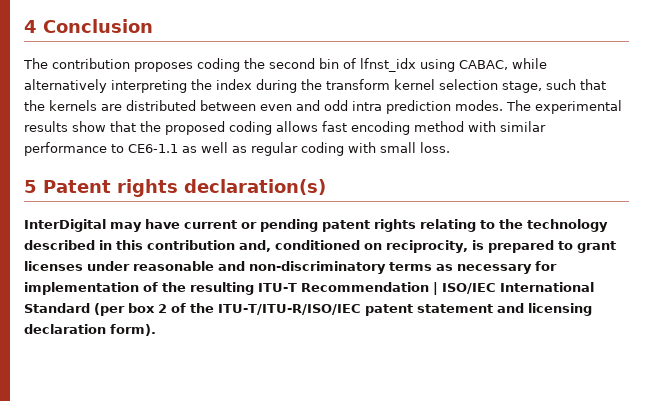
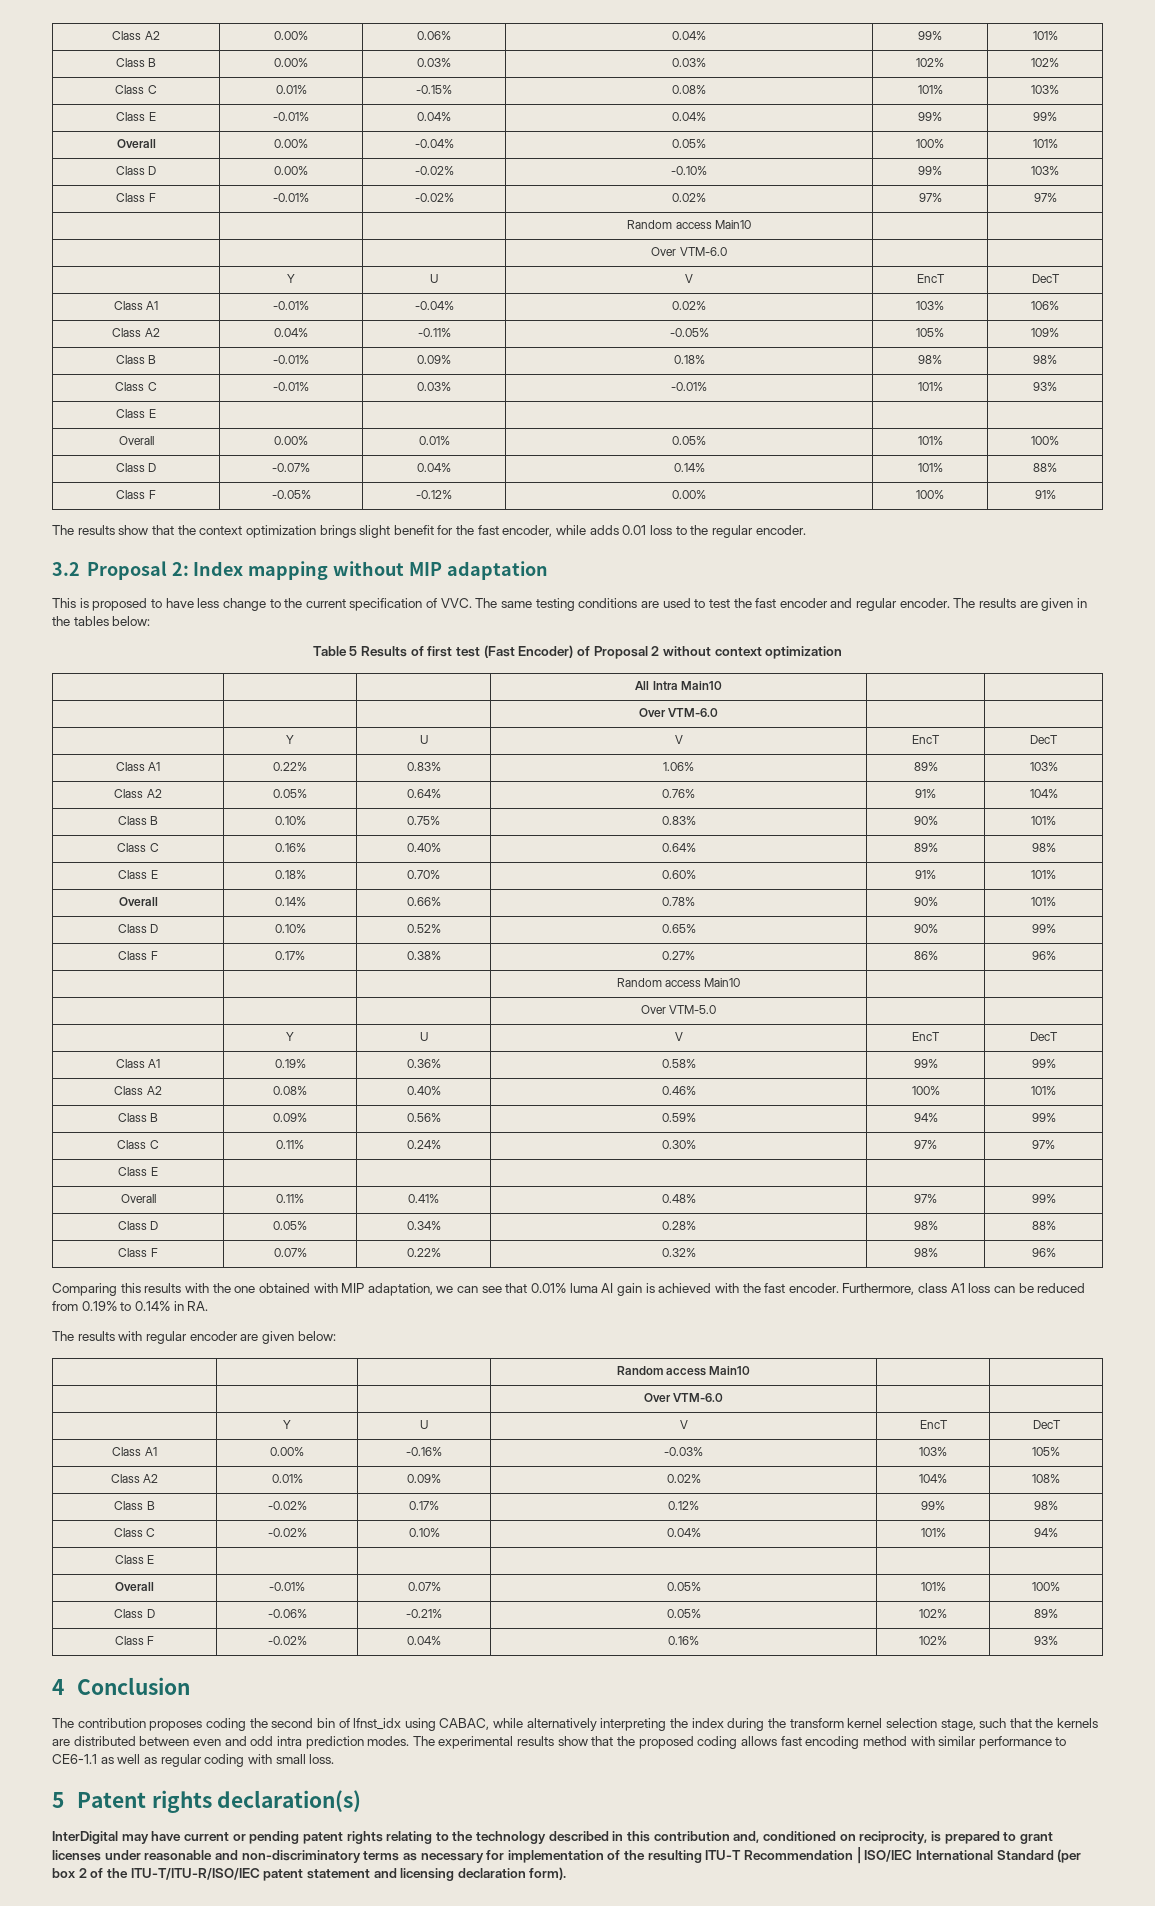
+ Class A2 | 0.00% | 0.06% | 0.04% | 99% | 101%
+ Class B | 0.00% | 0.03% | 0.03% | 102% | 102%
+ Class C | 0.01% | -0.15% | 0.08% | 101% | 103%
+ Class E | -0.01% | 0.04% | 0.04% | 99% | 99%
+ Overall | 0.00% | -0.04% | 0.05% | 100% | 101%
+ Class D | 0.00% | -0.02% | -0.10% | 99% | 103%
+ Class F | -0.01% | -0.02% | 0.02% | 97% | 97%
+ | | | Random access Main10 | |
+ | | | Over VTM-6.0 | |
+ | Y | U | V | EncT | DecT
+ Class A1 | -0.01% | -0.04% | 0.02% | 103% | 106%
+ Class A2 | 0.04% | -0.11% | -0.05% | 105% | 109%
+ Class B | -0.01% | 0.09% | 0.18% | 98% | 98%
+ Class C | -0.01% | 0.03% | -0.01% | 101% | 93%
+ Class E | | | | |
+ Overall | 0.00% | 0.01% | 0.05% | 101% | 100%
+ Class D | -0.07% | 0.04% | 0.14% | 101% | 88%
+ Class F | -0.05% | -0.12% | 0.00% | 100% | 91%
+ The results show that the context optimization brings slight benefit for the fast encoder, while adds 0.01 loss to the regular encoder.
+ 3.2 Proposal 2: Index mapping without MIP adaptation
+ This is proposed to have less change to the current specification of VVC. The same testing conditions are used to test the fast encoder and regular encoder. The results are given in the tables below:
+ Table 5 Results of first test (Fast Encoder) of Proposal 2 without context optimization
+ | | | All Intra Main10 | |
+ | | | Over VTM-6.0 | |
+ | Y | U | V | EncT | DecT
+ Class A1 | 0.22% | 0.83% | 1.06% | 89% | 103%
+ Class A2 | 0.05% | 0.64% | 0.76% | 91% | 104%
+ Class B | 0.10% | 0.75% | 0.83% | 90% | 101%
+ Class C | 0.16% | 0.40% | 0.64% | 89% | 98%
+ Class E | 0.18% | 0.70% | 0.60% | 91% | 101%
+ Overall | 0.14% | 0.66% | 0.78% | 90% | 101%
+ Class D | 0.10% | 0.52% | 0.65% | 90% | 99%
+ Class F | 0.17% | 0.38% | 0.27% | 86% | 96%
+ | | | Random access Main10 | |
+ | | | Over VTM-5.0 | |
+ | Y | U | V | EncT | DecT
+ Class A1 | 0.19% | 0.36% | 0.58% | 99% | 99%
+ Class A2 | 0.08% | 0.40% | 0.46% | 100% | 101%
+ Class B | 0.09% | 0.56% | 0.59% | 94% | 99%
+ Class C | 0.11% | 0.24% | 0.30% | 97% | 97%
+ Class E | | | | |
+ Overall | 0.11% | 0.41% | 0.48% | 97% | 99%
+ Class D | 0.05% | 0.34% | 0.28% | 98% | 88%
+ Class F | 0.07% | 0.22% | 0.32% | 98% | 96%
+ Comparing this results with the one obtained with MIP adaptation, we can see that 0.01% luma AI gain is achieved with the fast encoder. Furthermore, class A1 loss can be reduced from 0.19% to 0.14% in RA.
+ The results with regular encoder are given below:
+ | | | Random access Main10 | |
+ | | | Over VTM-6.0 | |
+ | Y | U | V | EncT | DecT
+ Class A1 | 0.00% | -0.16% | -0.03% | 103% | 105%
+ Class A2 | 0.01% | 0.09% | 0.02% | 104% | 108%
+ Class B | -0.02% | 0.17% | 0.12% | 99% | 98%
+ Class C | -0.02% | 0.10% | 0.04% | 101% | 94%
+ Class E | | | | |
+ Overall | -0.01% | 0.07% | 0.05% | 101% | 100%
+ Class D | -0.06% | -0.21% | 0.05% | 102% | 89%
+ Class F | -0.02% | 0.04% | 0.16% | 102% | 93%

